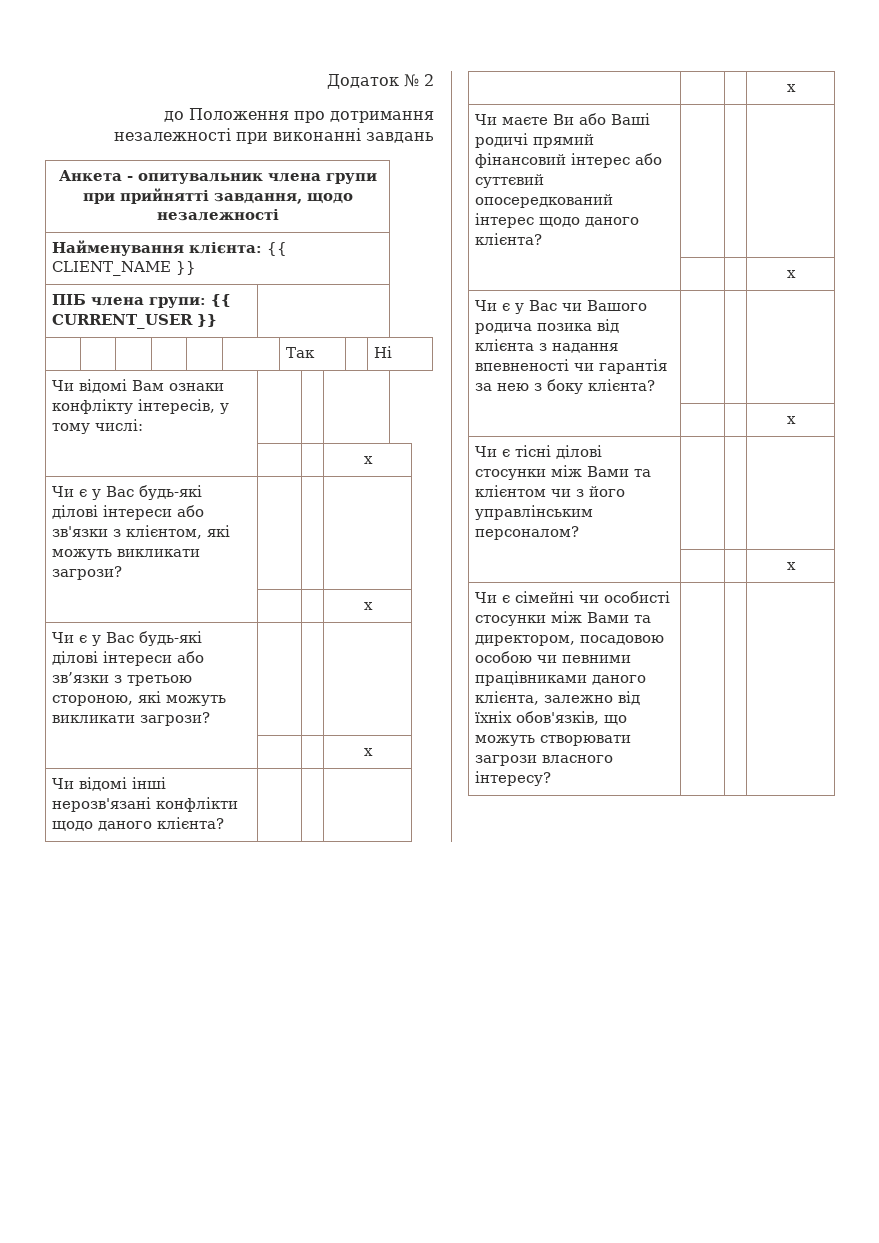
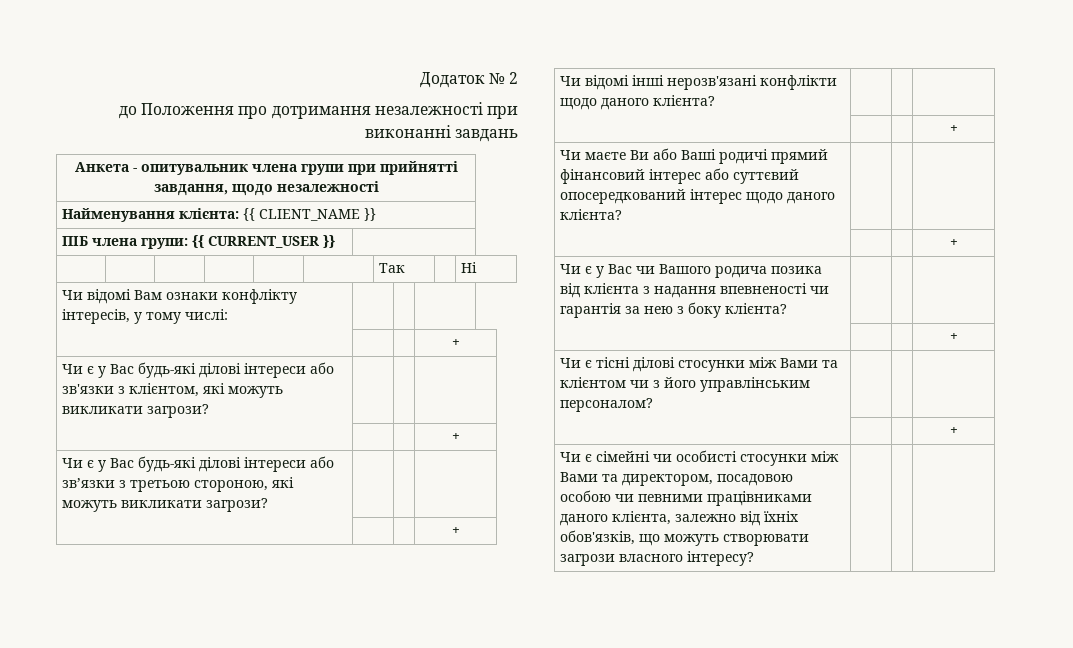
  Чи відомі Вам ознаки конфлікту інтересів, у тому числі: | | |
- | | | х
+ | | | +
  Чи є у Вас будь-які ділові інтереси або зв'язки з клієнтом, які можуть викликати загрози? | | |
- | | | х
+ | | | +
  Чи є у Вас будь-які ділові інтереси або зв’язки з третьою стороною, які можуть викликати загрози? | | |
- | | | х
+ | | | +
  Чи відомі інші нерозв'язані конфлікти щодо даного клієнта? | | |
- | | | х
+ | | | +
  Чи маєте Ви або Ваші родичі прямий фінансовий інтерес або суттєвий опосередкований інтерес щодо даного клієнта? | | |
- | | | х
+ | | | +
  Чи є у Вас чи Вашого родича позика від клієнта з надання впевненості чи гарантія за нею з боку клієнта? | | |
- | | | х
+ | | | +
  Чи є тісні ділові стосунки між Вами та клієнтом чи з його управлінським персоналом? | | |
- | | | х
+ | | | +

